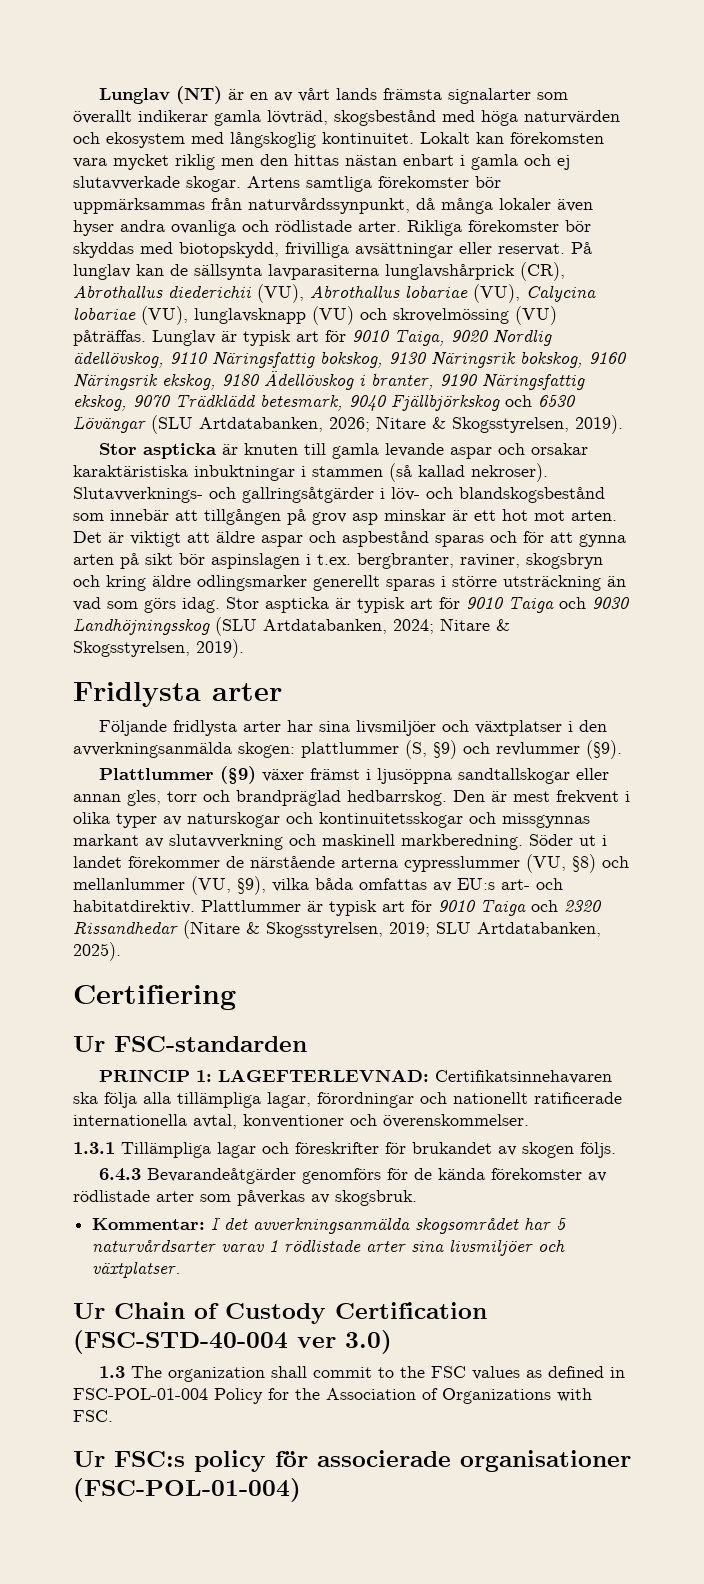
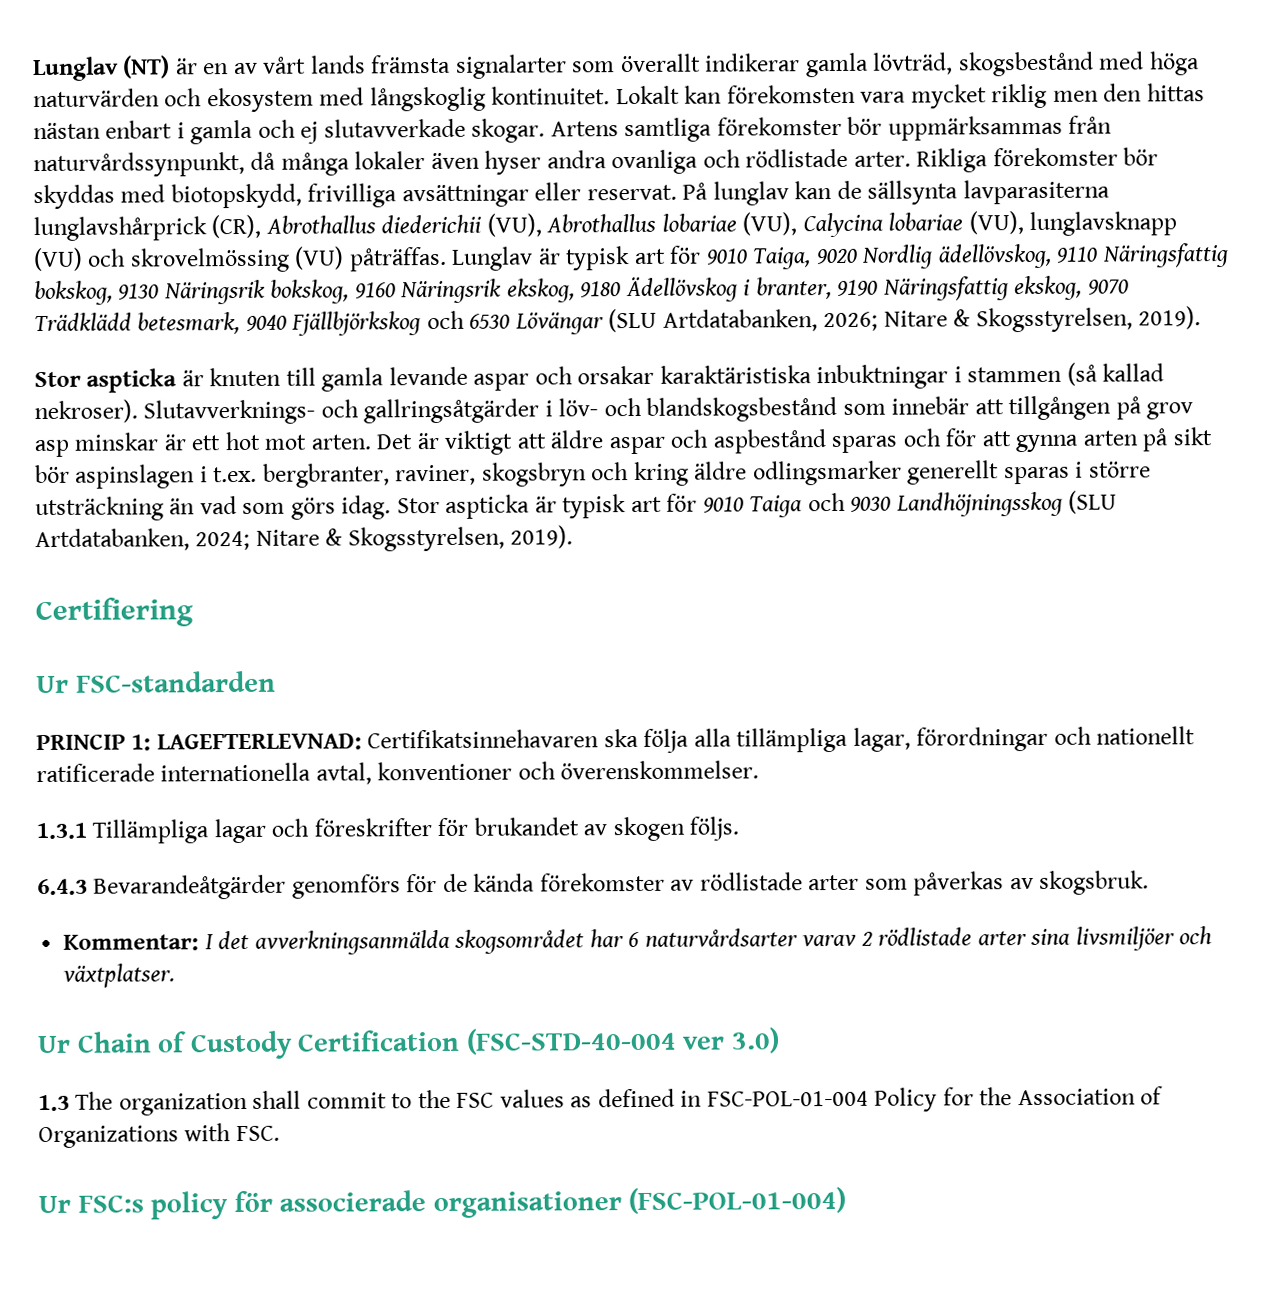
- Fridlysta arter
- Följande fridlysta arter har sina livsmiljöer och växtplatser i den avverkningsanmälda skogen: plattlummer (S, §9) och revlummer (§9).
- Plattlummer (§9) växer främst i ljusöppna sandtallskogar eller annan gles, torr och brandpräglad hedbarrskog. Den är mest frekvent i olika typer av naturskogar och kontinuitetsskogar och missgynnas markant av slutavverkning och maskinell markberedning. Söder ut i landet förekommer de närstående arterna cypresslummer (VU, §8) och mellanlummer (VU, §9), vilka båda omfattas av EU:s art- och habitatdirektiv. Plattlummer är typisk art för 9010 Taiga och 2320 Rissandhedar (Nitare & Skogsstyrelsen, 2019; SLU Artdatabanken, 2025).
- Kommentar: I det avverkningsanmälda skogsområdet har 5 naturvårdsarter varav 1 rödlistade arter sina livsmiljöer och växtplatser.
+ Kommentar: I det avverkningsanmälda skogsområdet har 6 naturvårdsarter varav 2 rödlistade arter sina livsmiljöer och växtplatser.

